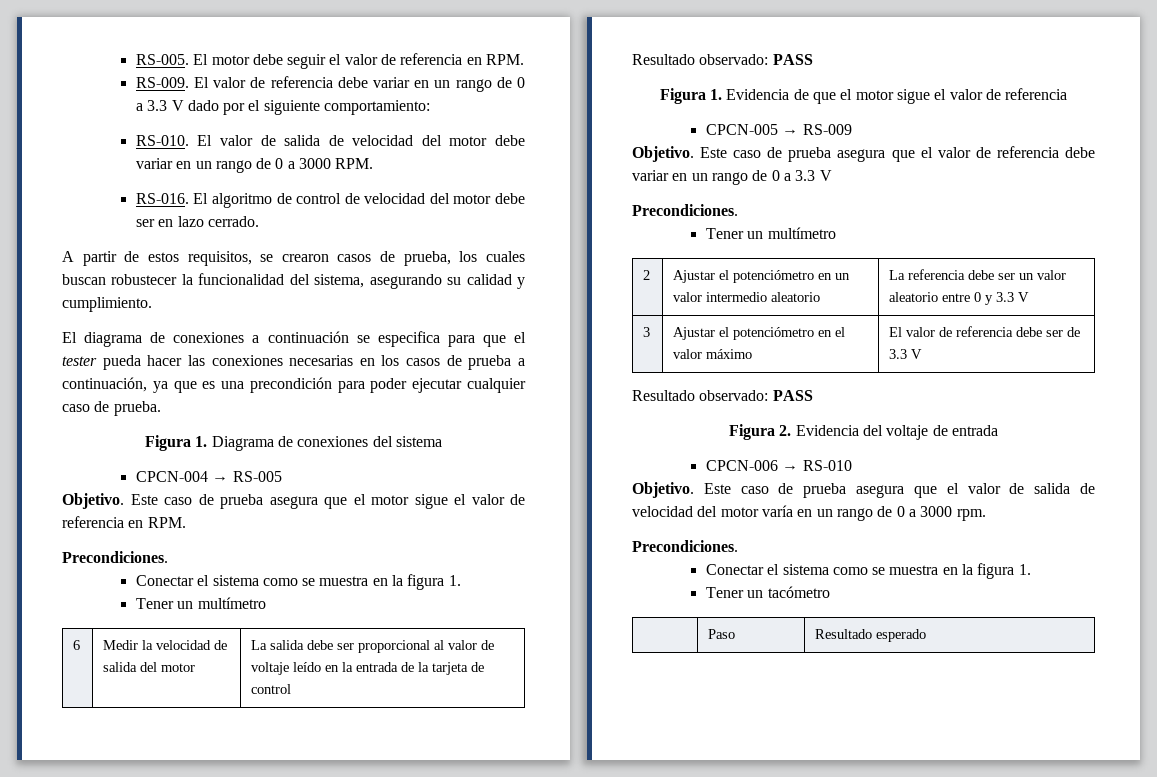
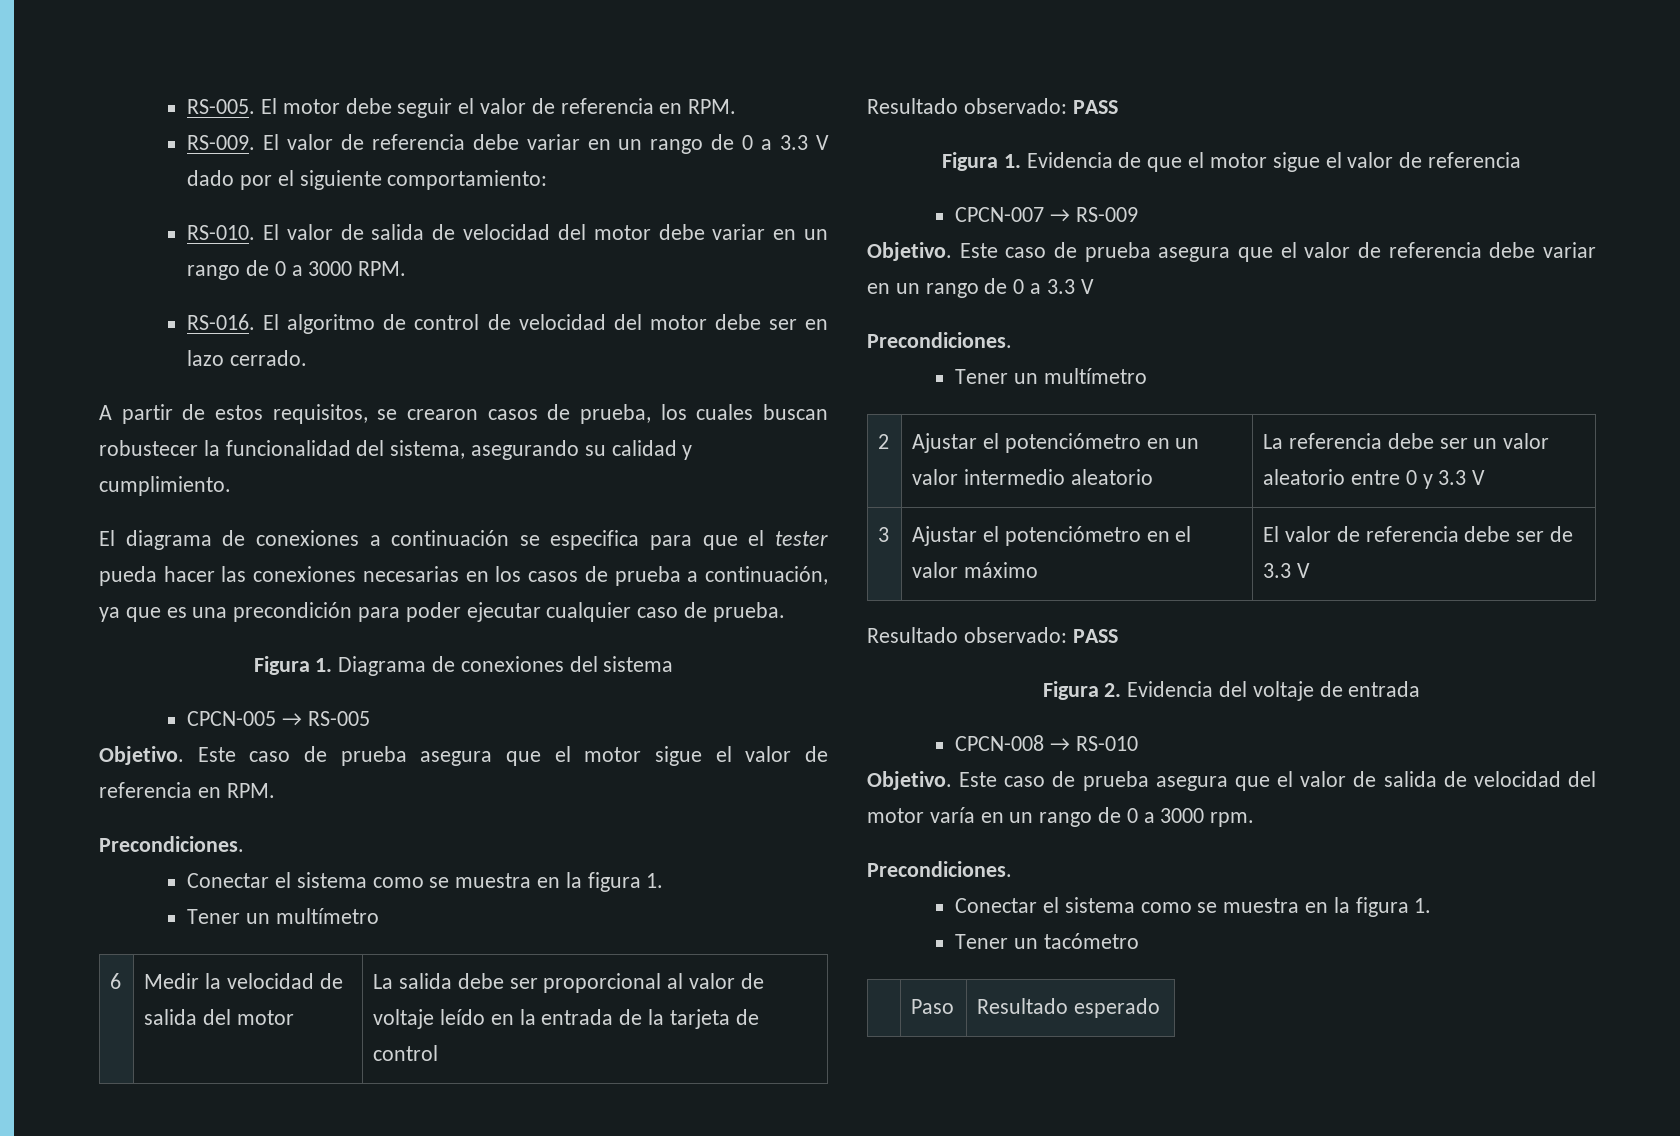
- CPCN-004 → RS-005
+ CPCN-005 → RS-005
- CPCN-005 → RS-009
+ CPCN-007 → RS-009
- CPCN-006 → RS-010
+ CPCN-008 → RS-010

